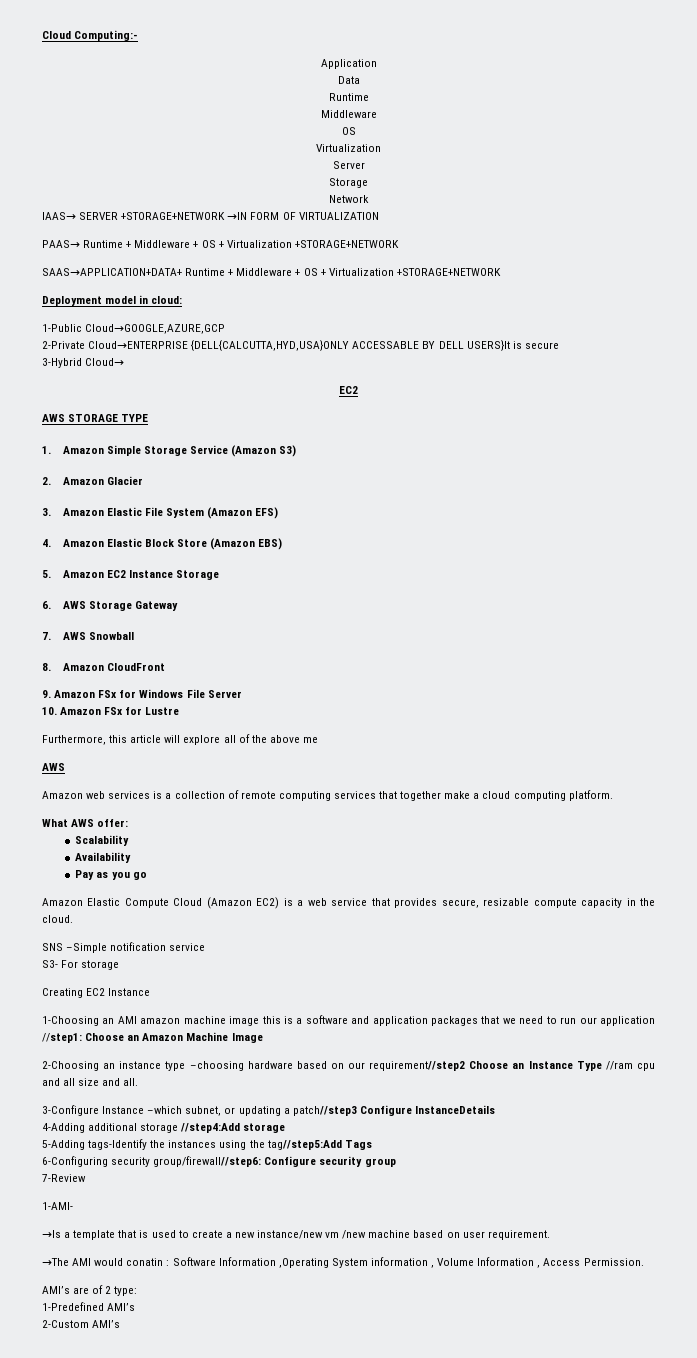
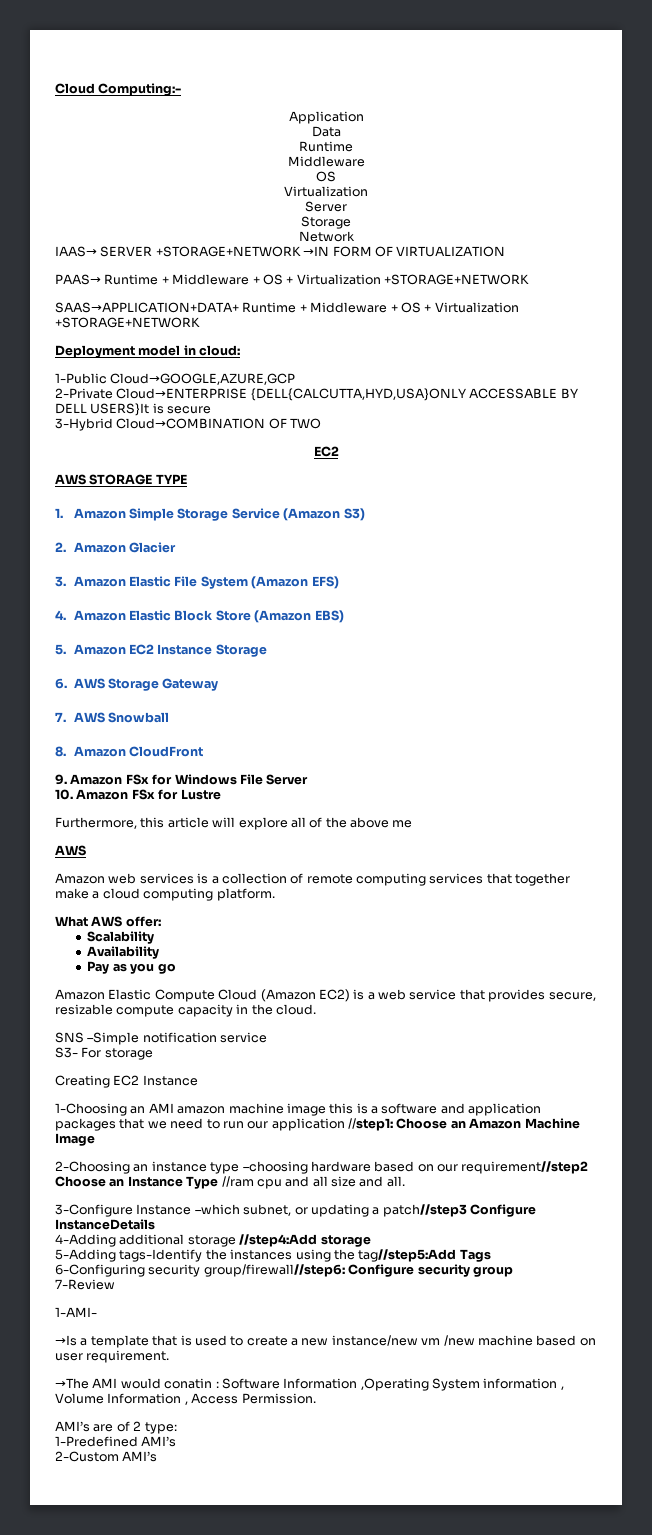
- 3-Hybrid Cloud→
+ 3-Hybrid Cloud→COMBINATION OF TWO

